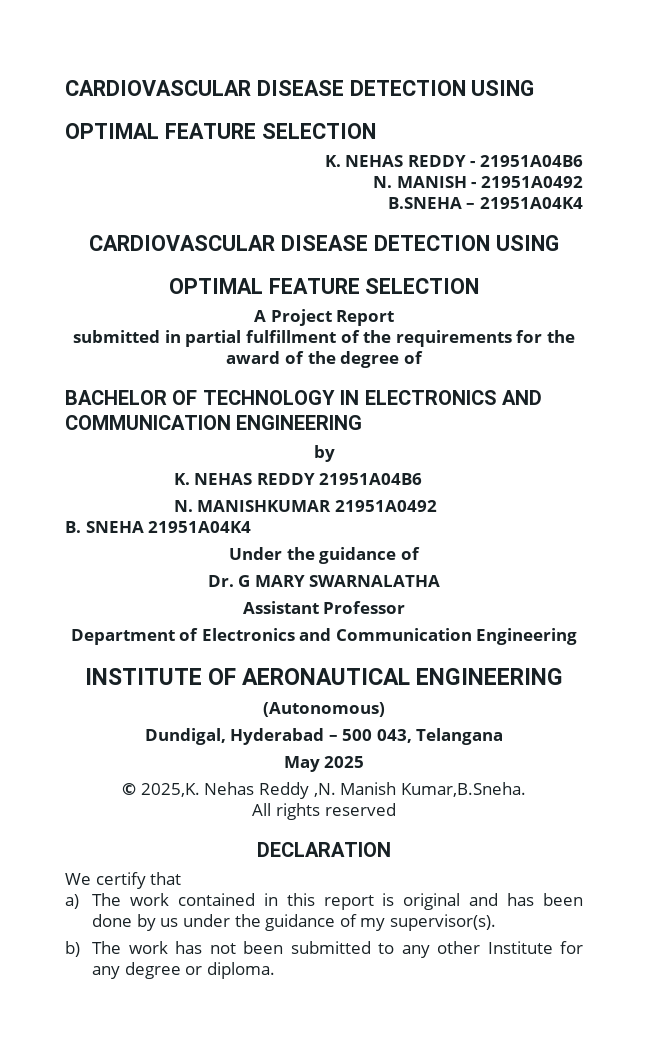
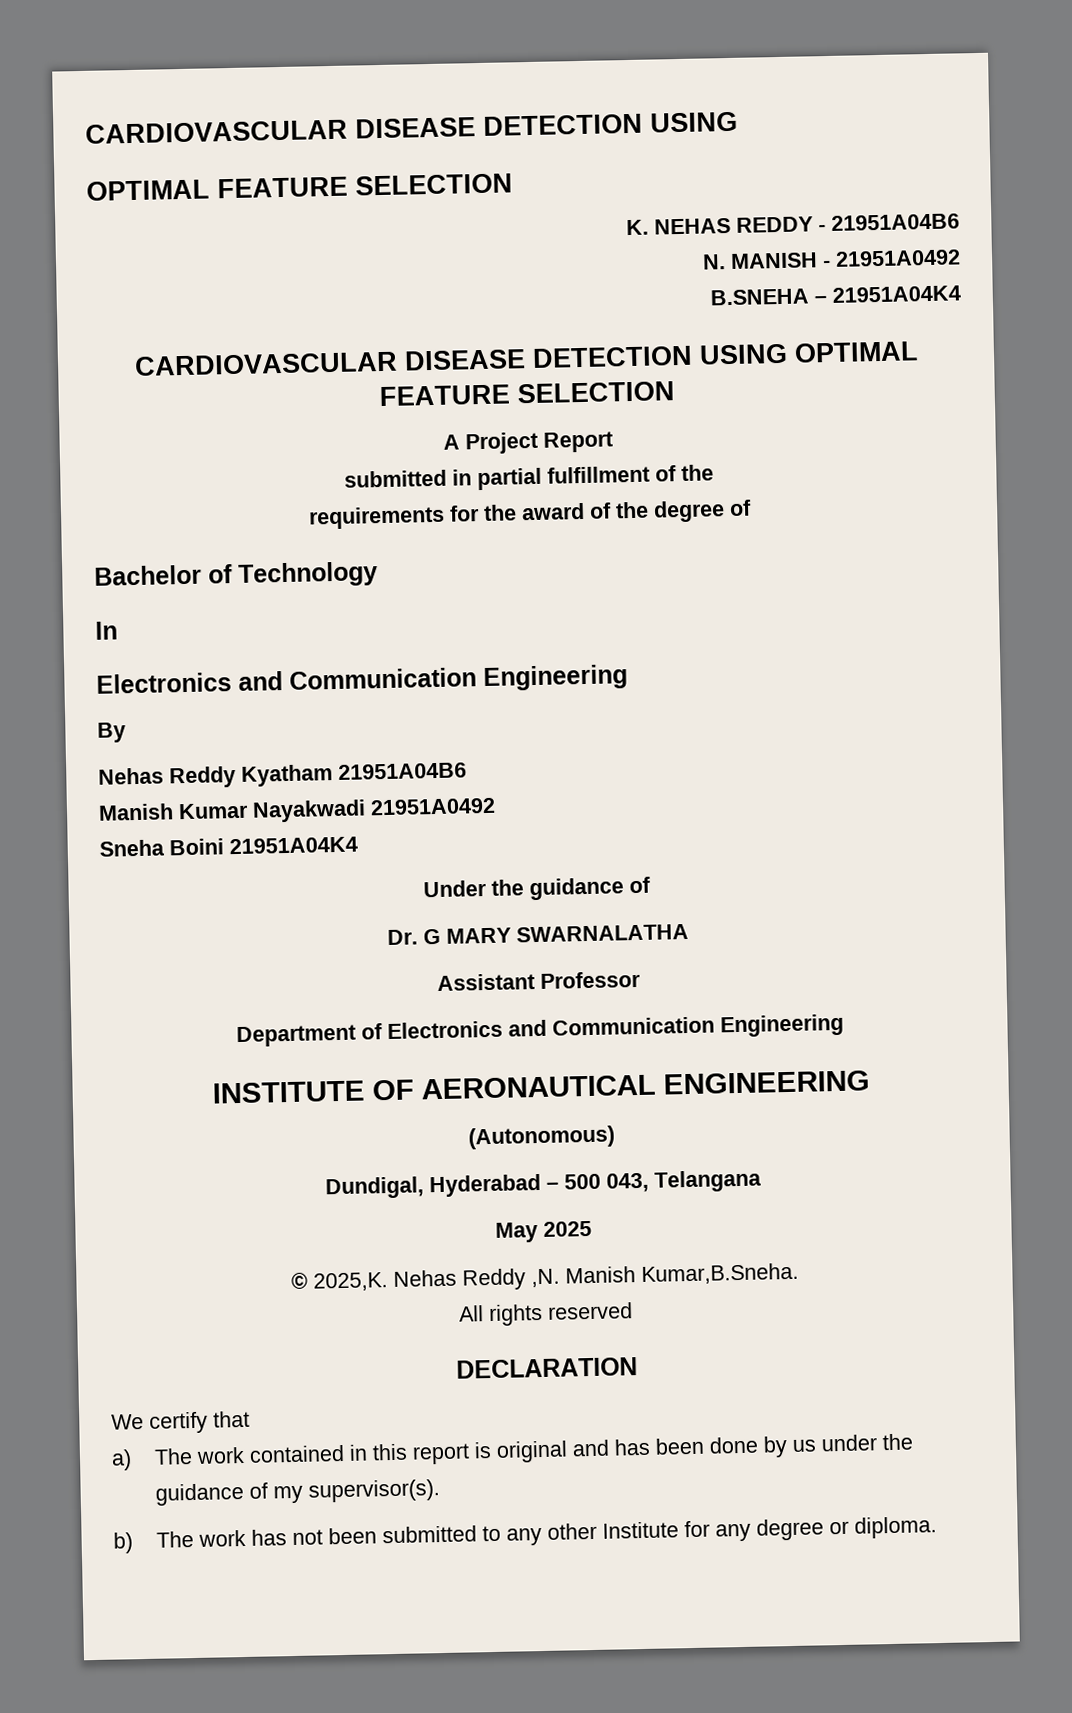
  B.SNEHA – 21951A04K4
- CARDIOVASCULAR DISEASE DETECTION USING
- OPTIMAL FEATURE SELECTION
+ CARDIOVASCULAR DISEASE DETECTION USING OPTIMAL FEATURE SELECTION
- submitted in partial fulfillment of the requirements for the award of the degree of
+ submitted in partial fulfillment of the
+ requirements for the award of the degree of
- BACHELOR OF TECHNOLOGY IN ELECTRONICS AND COMMUNICATION ENGINEERING
- by
- K. NEHAS REDDY 21951A04B6
- N. MANISHKUMAR 21951A0492
- B. SNEHA 21951A04K4
+ Bachelor of Technology
+ In
+ Electronics and Communication Engineering
+ By
+ Nehas Reddy Kyatham 21951A04B6
+ Manish Kumar Nayakwadi 21951A0492
+ Sneha Boini 21951A04K4

